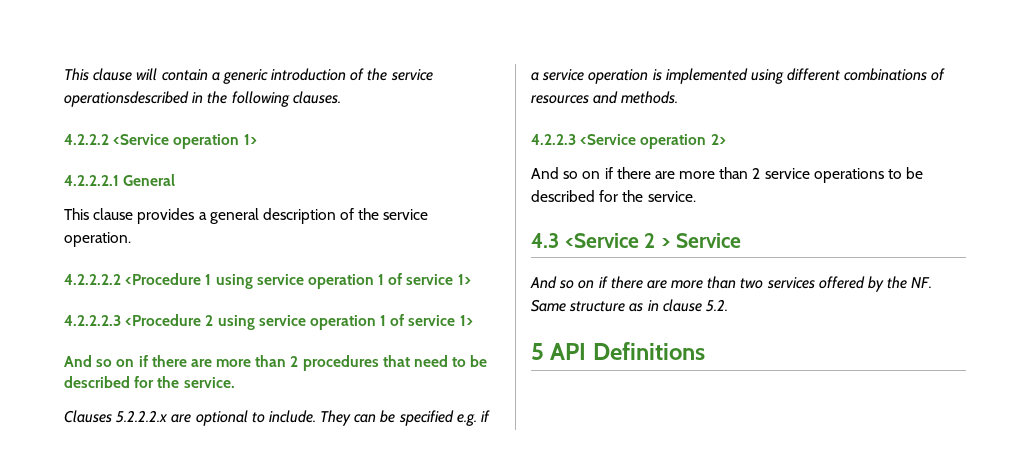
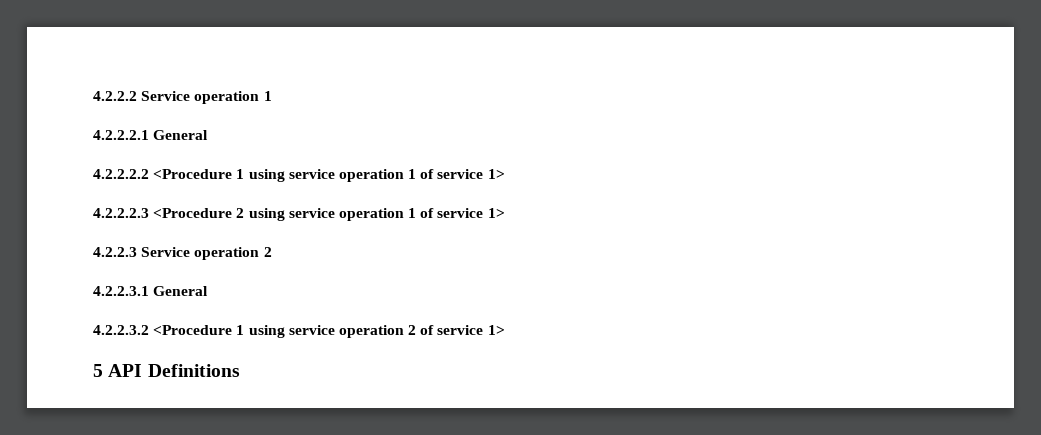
- This clause will contain a generic introduction of the service operationsdescribed in the following clauses.
- 4.2.2.2 <Service operation 1>
+ 4.2.2.2 Service operation 1
  4.2.2.2.1 General
- This clause provides a general description of the service operation.
- And so on if there are more than 2 procedures that need to be described for the service.
- Clauses 5.2.2.2.x are optional to include. They can be specified e.g. if a service operation is implemented using different combinations of resources and methods.
- 4.2.2.3 <Service operation 2>
- And so on if there are more than 2 service operations to be described for the service.
- 4.3 <Service 2 > Service
- And so on if there are more than two services offered by the NF. Same structure as in clause 5.2.
+ 4.2.2.3 Service operation 2
+ 4.2.2.3.1 General
+ 4.2.2.3.2 <Procedure 1 using service operation 2 of service 1>

